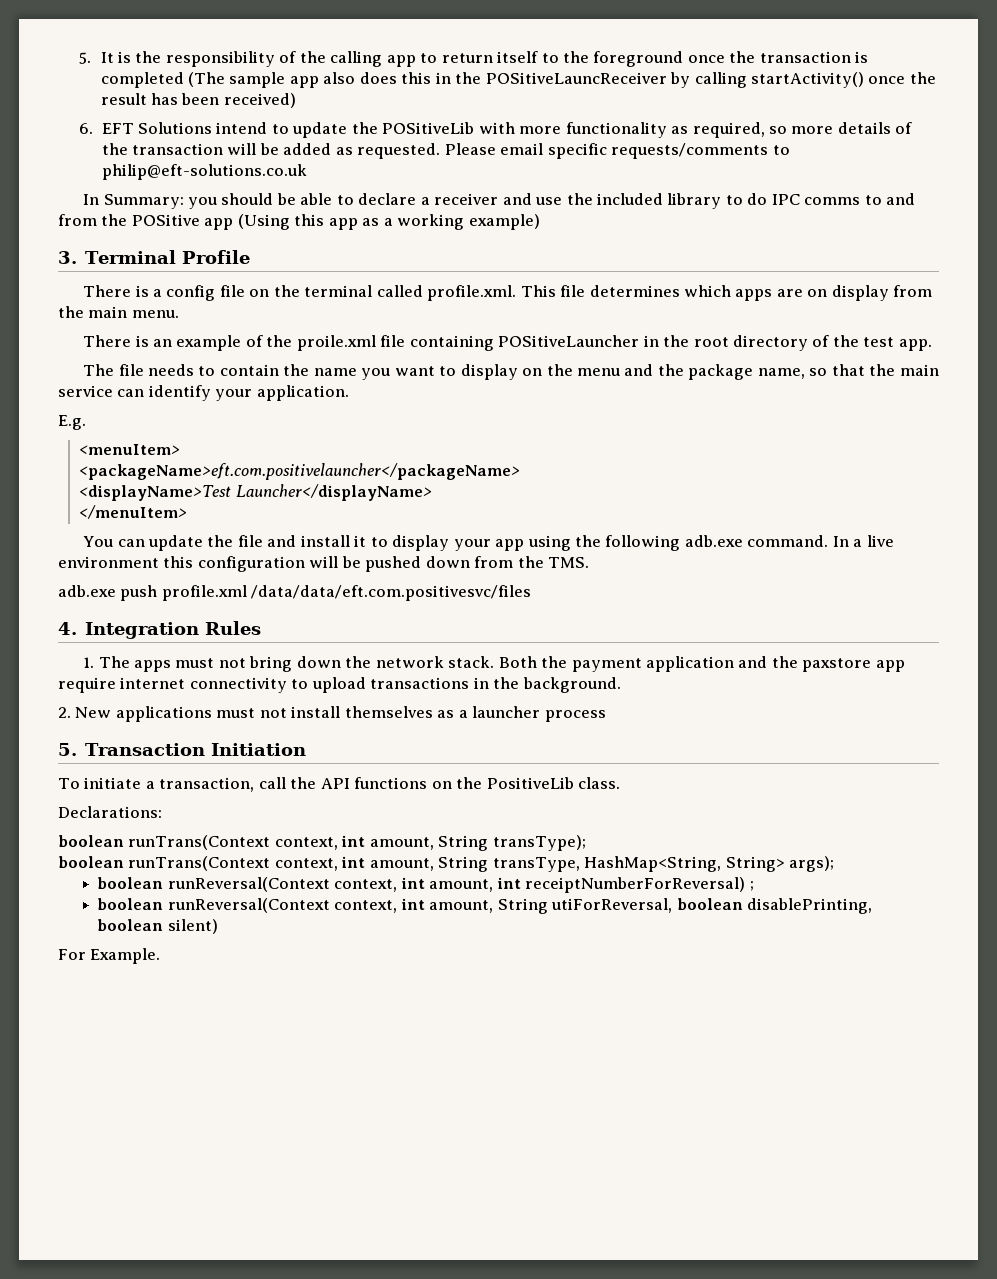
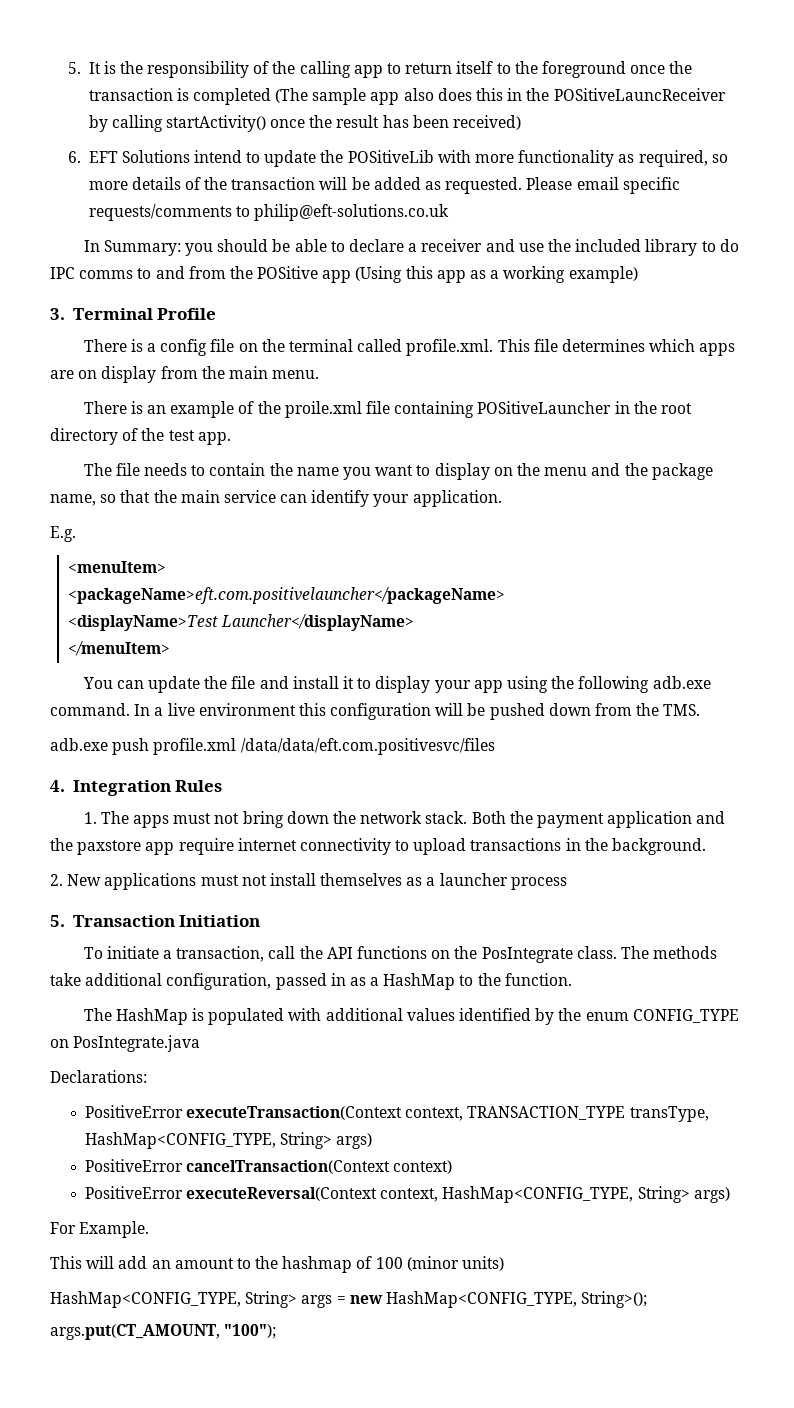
- To initiate a transaction, call the API functions on the PositiveLib class.
+ To initiate a transaction, call the API functions on the PosIntegrate class. The methods take additional configuration, passed in as a HashMap to the function.
+ The HashMap is populated with additional values identified by the enum CONFIG_TYPE on PosIntegrate.java
  Declarations:
- boolean runTrans(Context context, int amount, String transType);
- boolean runTrans(Context context, int amount, String transType, HashMap<String, String> args);
- boolean runReversal(Context context, int amount, int receiptNumberForReversal) ;
- boolean runReversal(Context context, int amount, String utiForReversal, boolean disablePrinting, boolean silent)
+ PositiveError executeTransaction(Context context, TRANSACTION_TYPE transType, HashMap<CONFIG_TYPE, String> args)
+ PositiveError cancelTransaction(Context context)
+ PositiveError executeReversal(Context context, HashMap<CONFIG_TYPE, String> args)
  For Example.
+ This will add an amount to the hashmap of 100 (minor units)
+ HashMap<CONFIG_TYPE, String> args = new HashMap<CONFIG_TYPE, String>();
+ args.put(CT_AMOUNT, "100");

